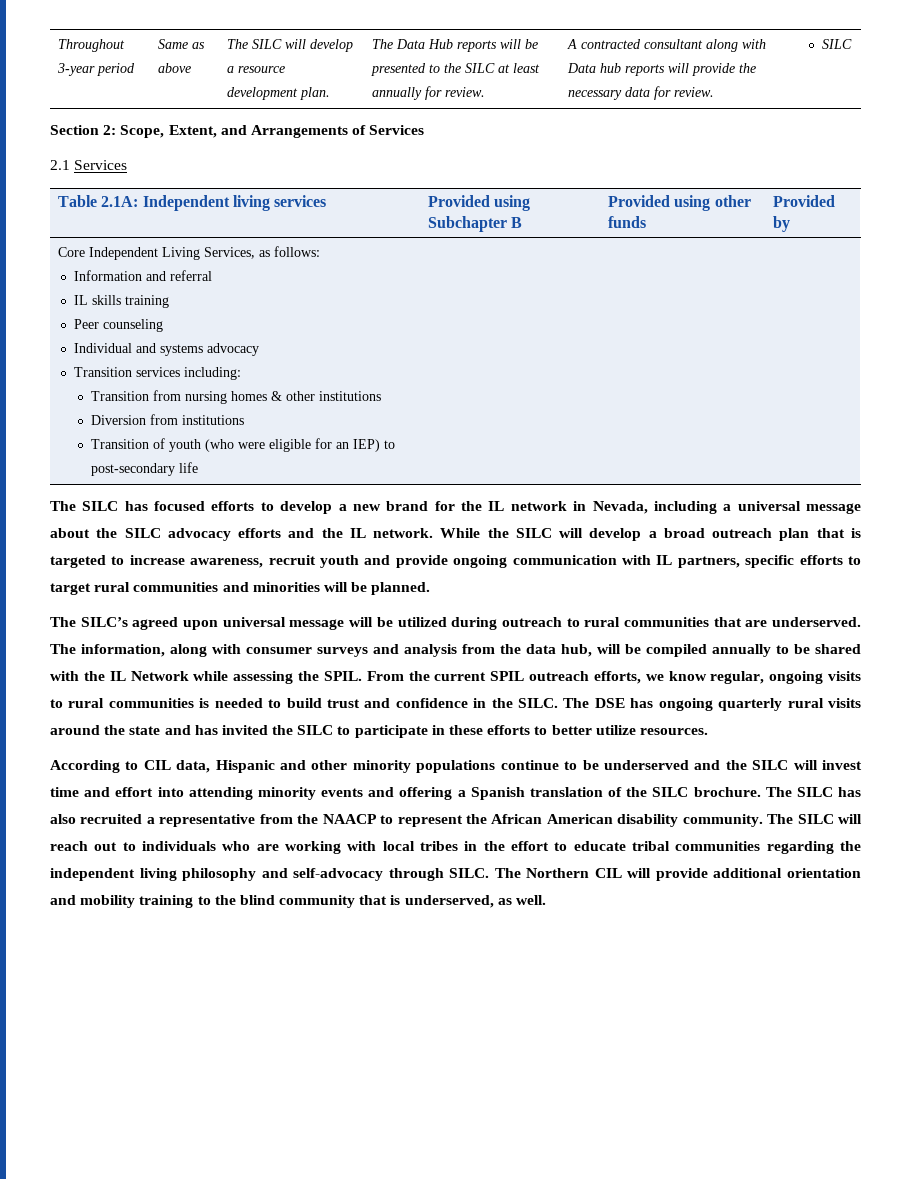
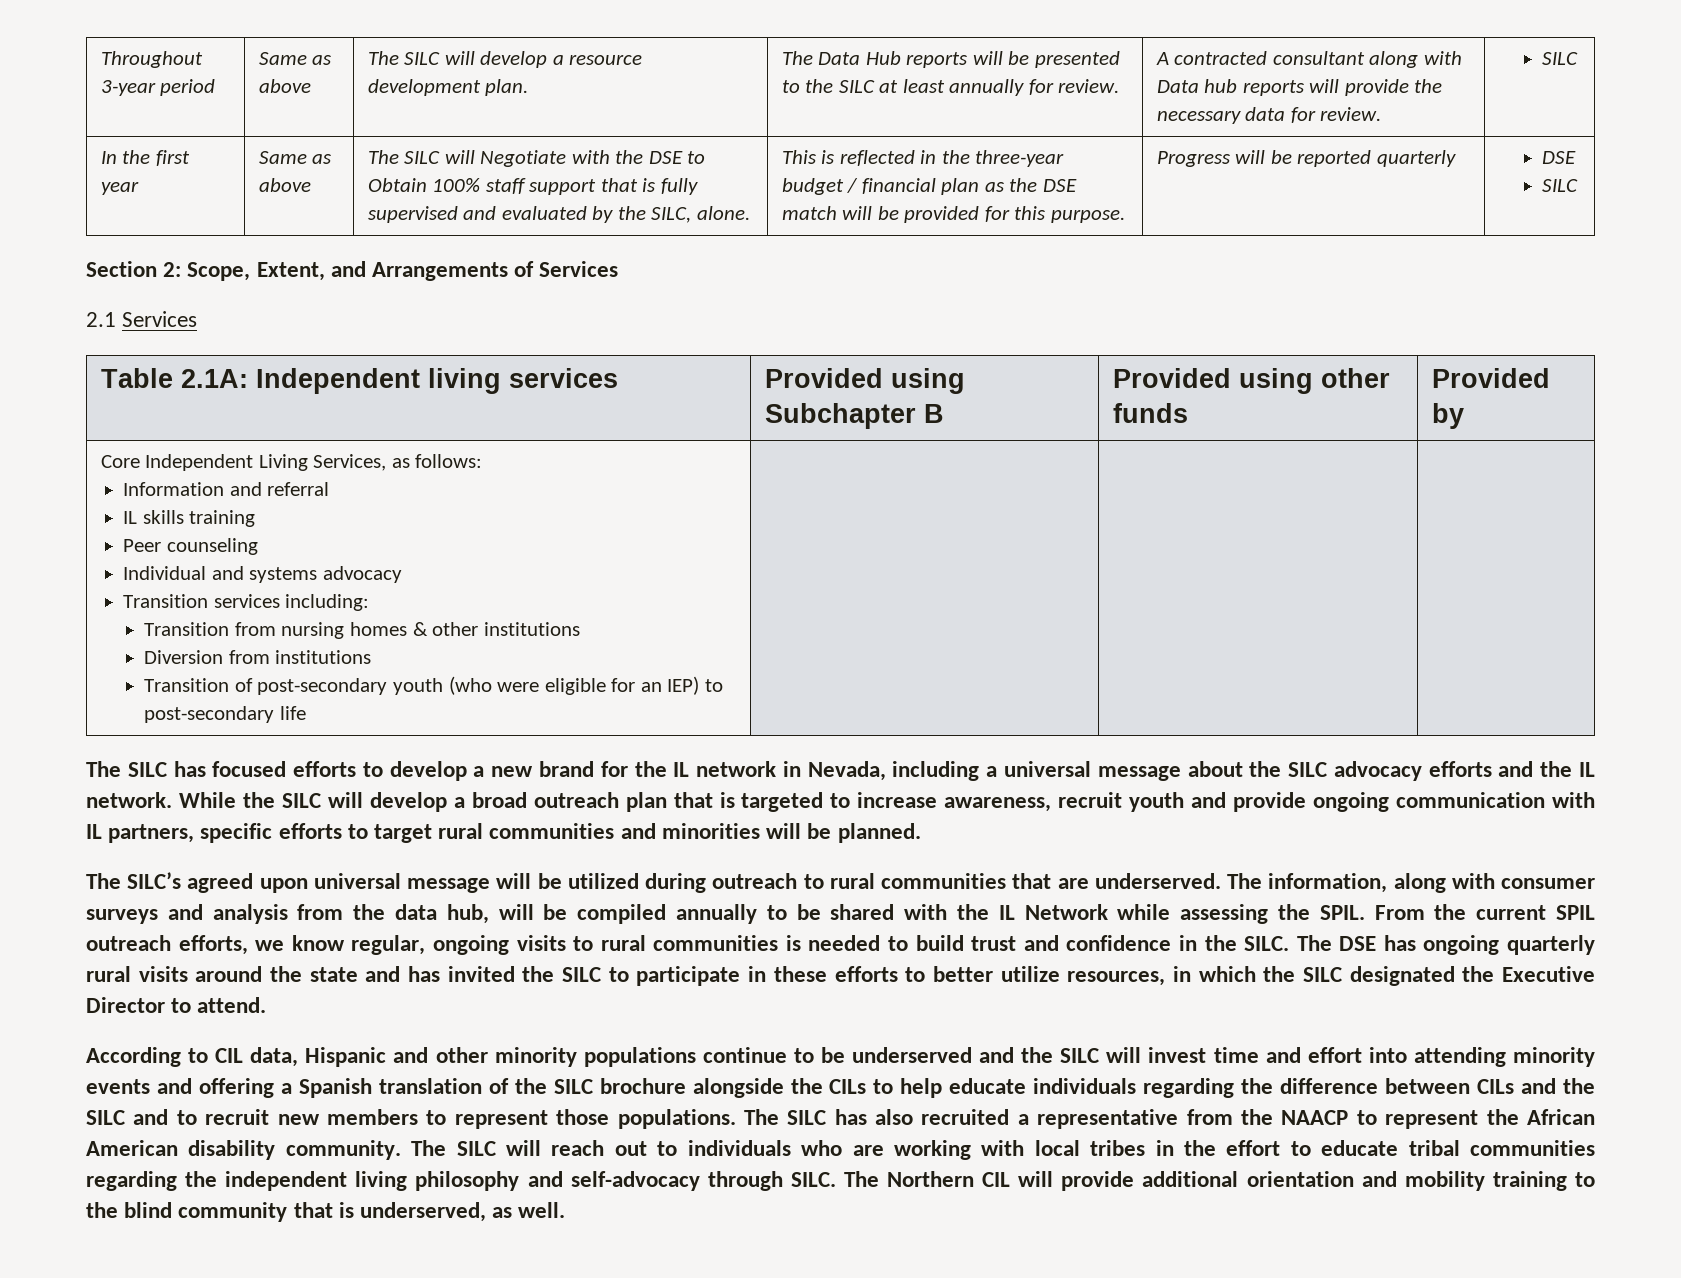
+ In the first year | Same as above | The SILC will Negotiate with the DSE to Obtain 100% staff support that is fully supervised and evaluated by the SILC, alone. | This is reflected in the three-year budget / financial plan as the DSE match will be provided for this purpose. | Progress will be reported quarterly | DSE
+ SILC
- Transition of youth (who were eligible for an IEP) to post-secondary life
+ Transition of post-secondary youth (who were eligible for an IEP) to post-secondary life
- The DSE has ongoing quarterly rural visits around the state and has invited the SILC to participate in these efforts to better utilize resources.
+ The DSE has ongoing quarterly rural visits around the state and has invited the SILC to participate in these efforts to better utilize resources, in which the SILC designated the Executive Director to attend.
- According to CIL data, Hispanic and other minority populations continue to be underserved and the SILC will invest time and effort into attending minority events and offering a Spanish translation of the SILC brochure.
+ According to CIL data, Hispanic and other minority populations continue to be underserved and the SILC will invest time and effort into attending minority events and offering a Spanish translation of the SILC brochure alongside the CILs to help educate individuals regarding the difference between CILs and the SILC and to recruit new members to represent those populations.

